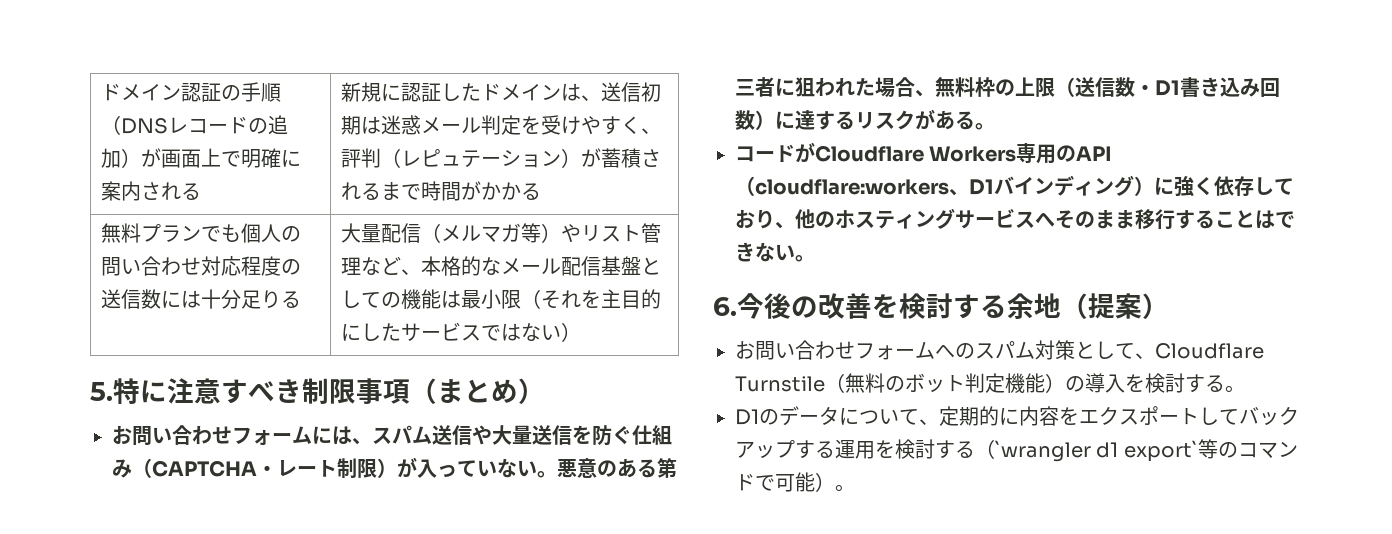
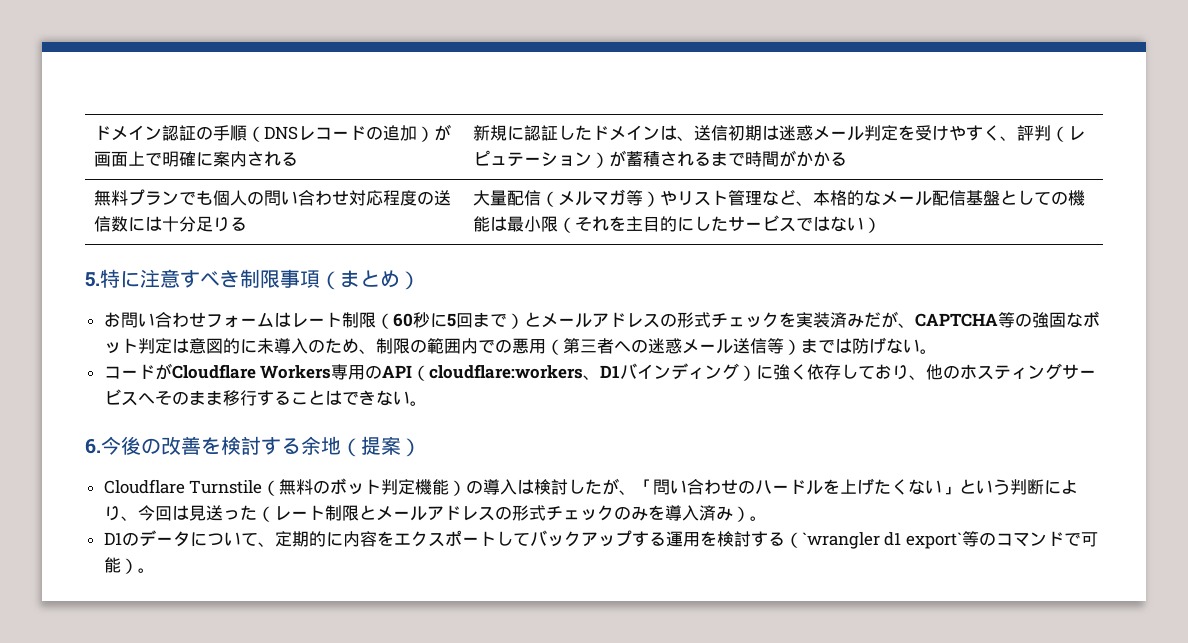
- お問い合わせフォームには、スパム送信や大量送信を防ぐ仕組み（CAPTCHA・レート制限）が入っていない。悪意のある第三者に狙われた場合、無料枠の上限（送信数・D1書き込み回数）に達するリスクがある。
+ お問い合わせフォームはレート制限（60秒に5回まで）とメールアドレスの形式チェックを実装済みだが、CAPTCHA等の強固なボット判定は意図的に未導入のため、制限の範囲内での悪用（第三者への迷惑メール送信等）までは防げない。
- お問い合わせフォームへのスパム対策として、Cloudflare Turnstile（無料のボット判定機能）の導入を検討する。
+ Cloudflare Turnstile（無料のボット判定機能）の導入は検討したが、「問い合わせのハードルを上げたくない」という判断により、今回は見送った（レート制限とメールアドレスの形式チェックのみを導入済み）。

